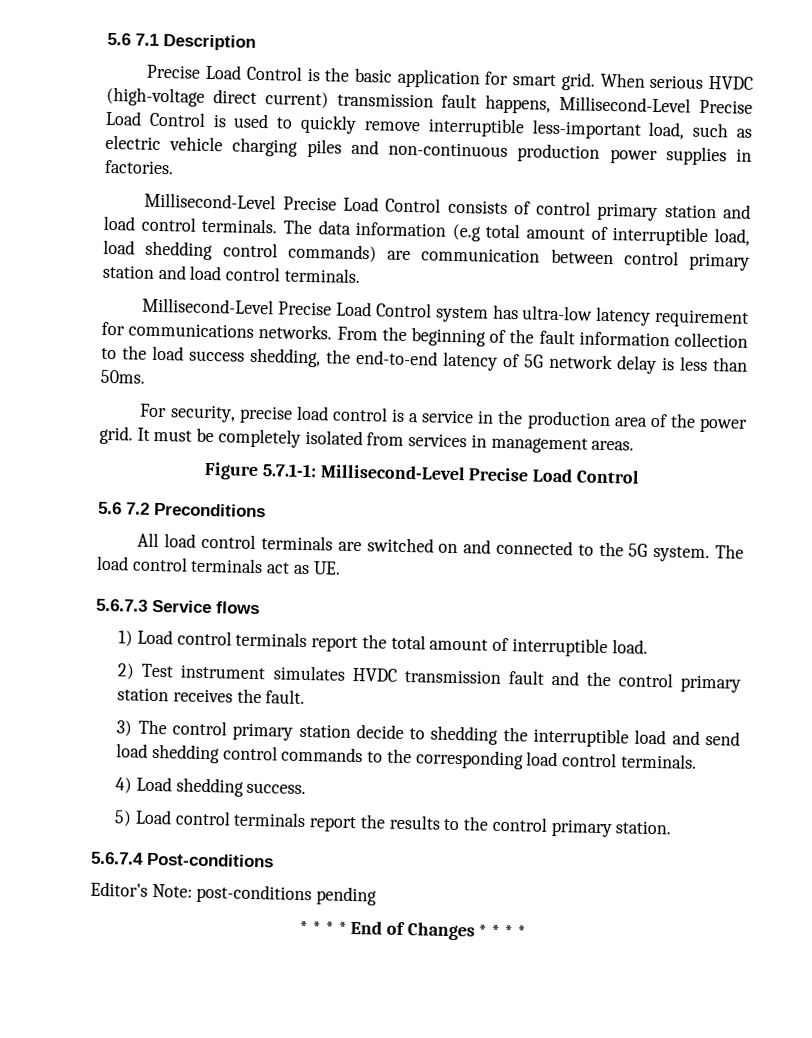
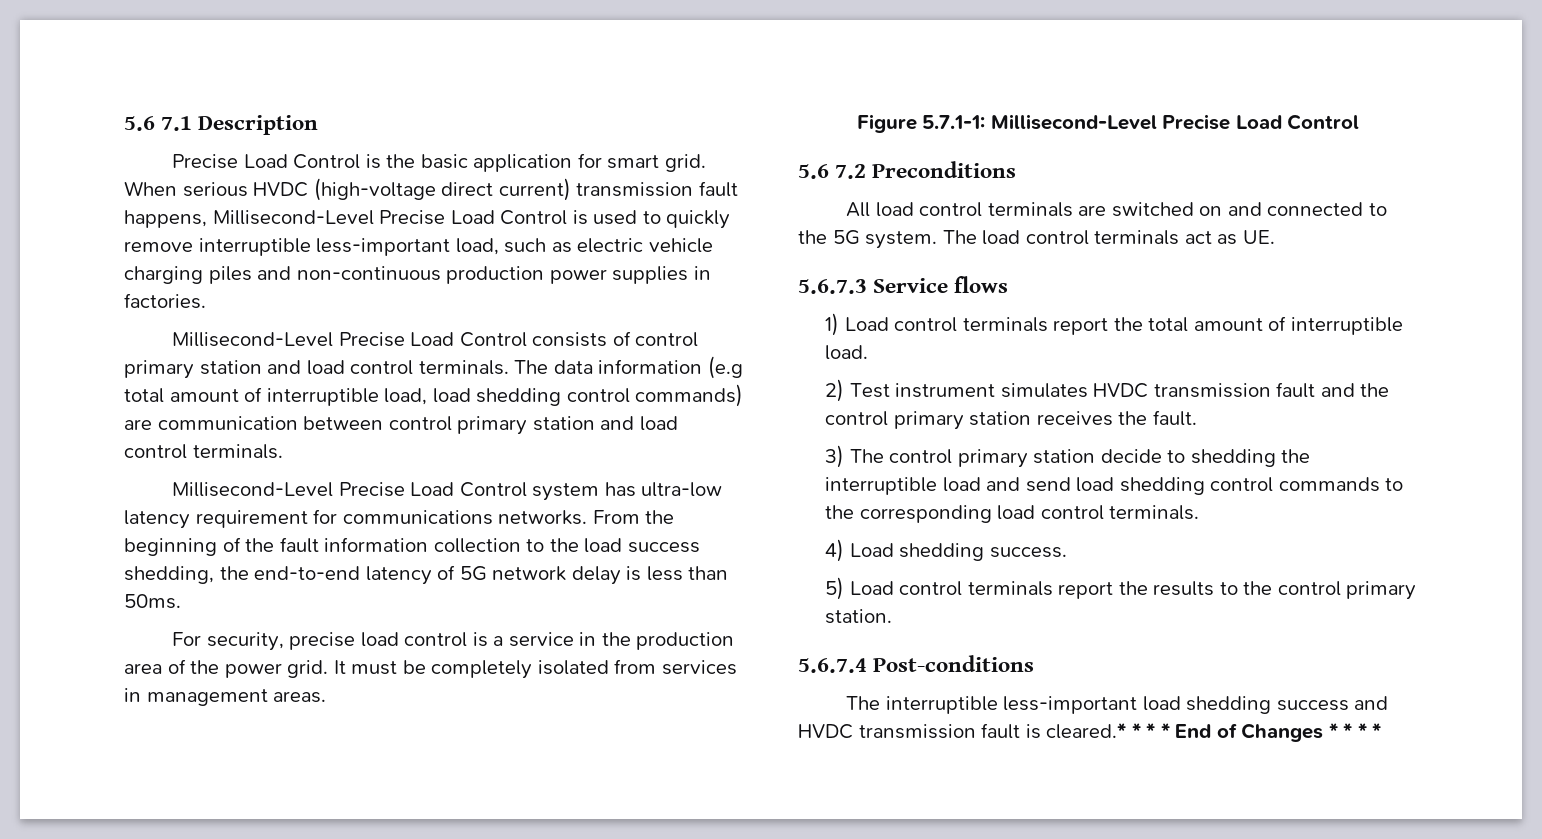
- Editor's Note: post-conditions pending
- * * * * End of Changes * * * *
+ The interruptible less-important load shedding success and HVDC transmission fault is cleared.* * * * End of Changes * * * *

